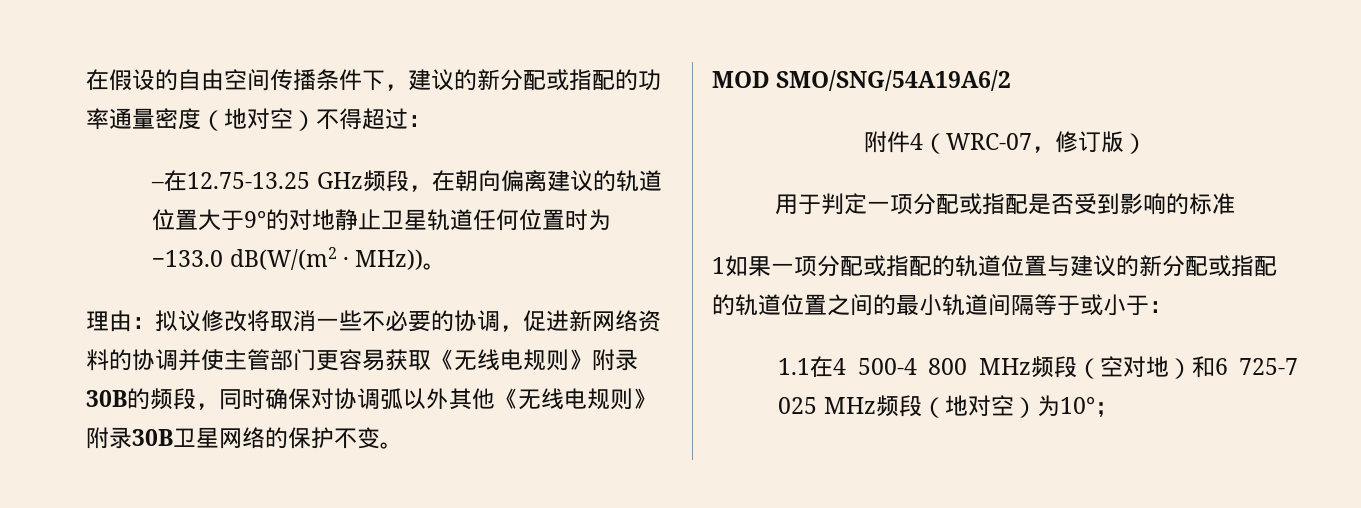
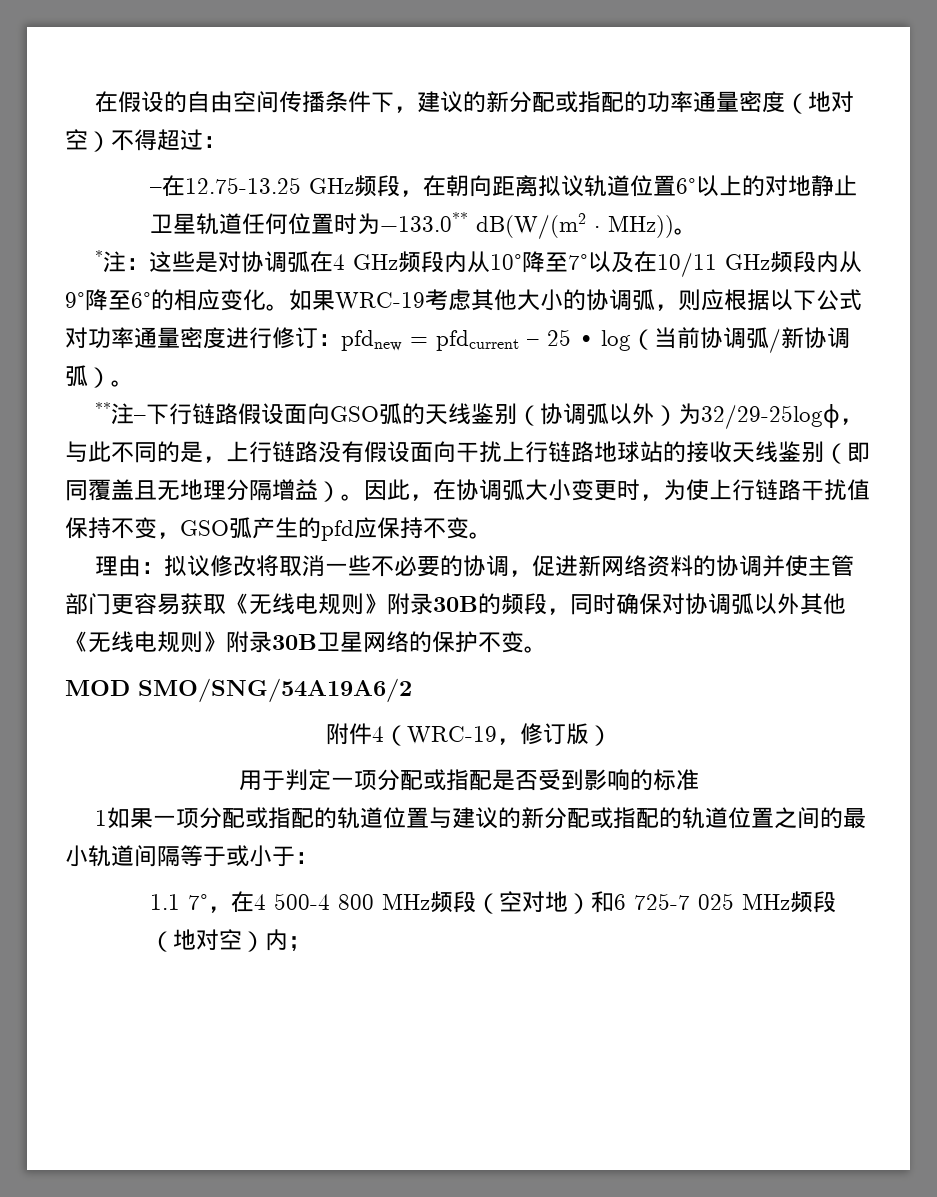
- –在12.75-13.25 GHz频段，在朝向偏离建议的轨道位置大于9°的对地静止卫星轨道任何位置时为−133.0 dB(W/(m2 · MHz))。
+ –在12.75-13.25 GHz频段，在朝向距离拟议轨道位置6°以上的对地静止卫星轨道任何位置时为−133.0** dB(W/(m2 · MHz))。
+ *注：这些是对协调弧在4 GHz频段内从10°降至7°以及在10/11 GHz频段内从9°降至6°的相应变化。如果WRC-19考虑其他大小的协调弧，则应根据以下公式对功率通量密度进行修订：pfdnew = pfdcurrent – 25 ∙ log（当前协调弧/新协调弧）。
+ **注–下行链路假设面向GSO弧的天线鉴别（协调弧以外）为32/29-25logϕ，与此不同的是，上行链路没有假设面向干扰上行链路地球站的接收天线鉴别（即同覆盖且无地理分隔增益）。因此，在协调弧大小变更时，为使上行链路干扰值保持不变，GSO弧产生的pfd应保持不变。
- 附件4（WRC-07，修订版）
+ 附件4（WRC-19，修订版）
- 1.1在4 500-4 800 MHz频段（空对地）和6 725-7 025 MHz频段（地对空）为10°；
+ 1.1 7°，在4 500-4 800 MHz频段（空对地）和6 725-7 025 MHz频段（地对空）内；

